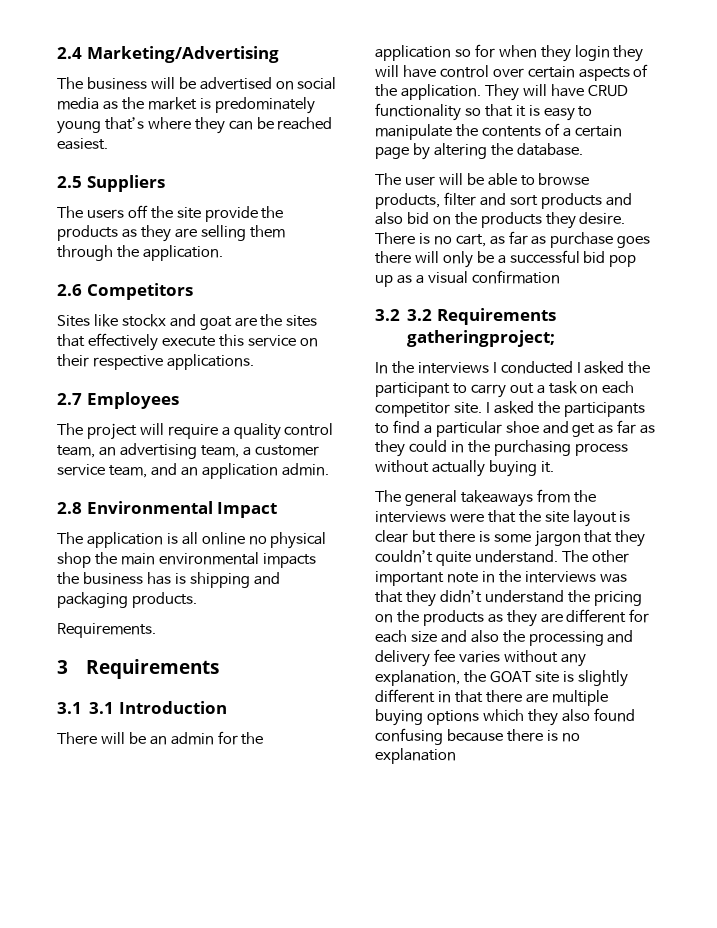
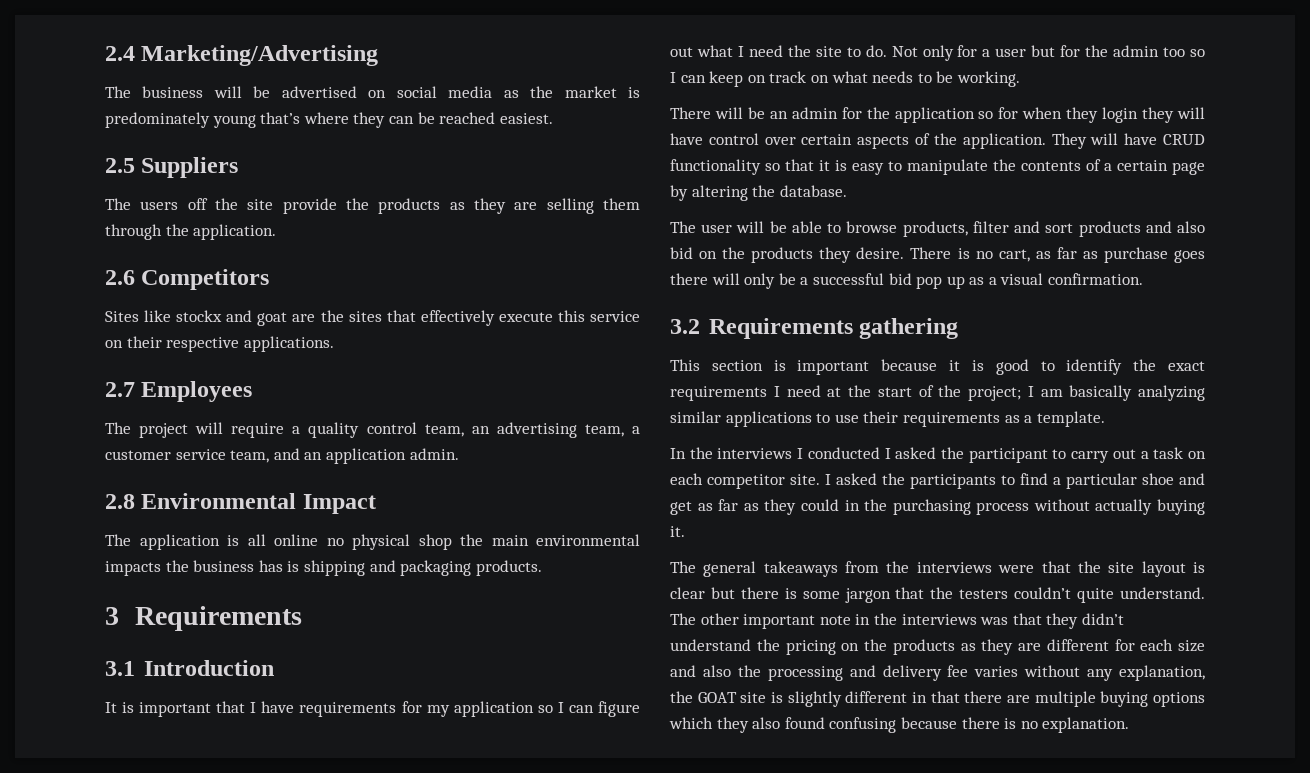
- Requirements.
- 3.1 3.1 Introduction
+ 3.1 Introduction
+ It is important that I have requirements for my application so I can figure out what I need the site to do. Not only for a user but for the admin too so I can keep on track on what needs to be working.
- There is no cart, as far as purchase goes there will only be a successful bid pop up as a visual confirmation
- 3.2 3.2 Requirements gatheringproject;
+ There is no cart, as far as purchase goes there will only be a successful bid pop up as a visual confirmation.
+ 3.2 Requirements gathering
+ This section is important because it is good to identify the exact requirements I need at the start of the project; I am basically analyzing similar applications to use their requirements as a template.
- The general takeaways from the interviews were that the site layout is clear but there is some jargon that they couldn’t quite understand.
+ The general takeaways from the interviews were that the site layout is clear but there is some jargon that the testers couldn’t quite understand.
- The other important note in the interviews was that they didn’t understand the pricing on the products as they are different for each size and also the processing and delivery fee varies without any explanation, the GOAT site is slightly different in that there are multiple buying options which they also found confusing because there is no explanation
+ The other important note in the interviews was that they didn’t understand the pricing on the products as they are different for each size and also the processing and delivery fee varies without any explanation, the GOAT site is slightly different in that there are multiple buying options which they also found confusing because there is no explanation.

